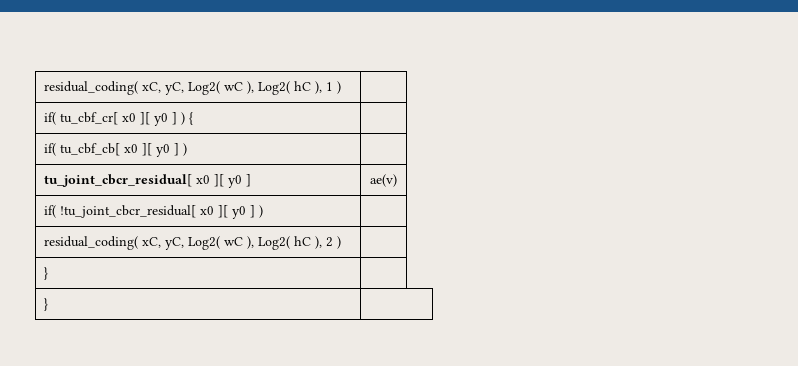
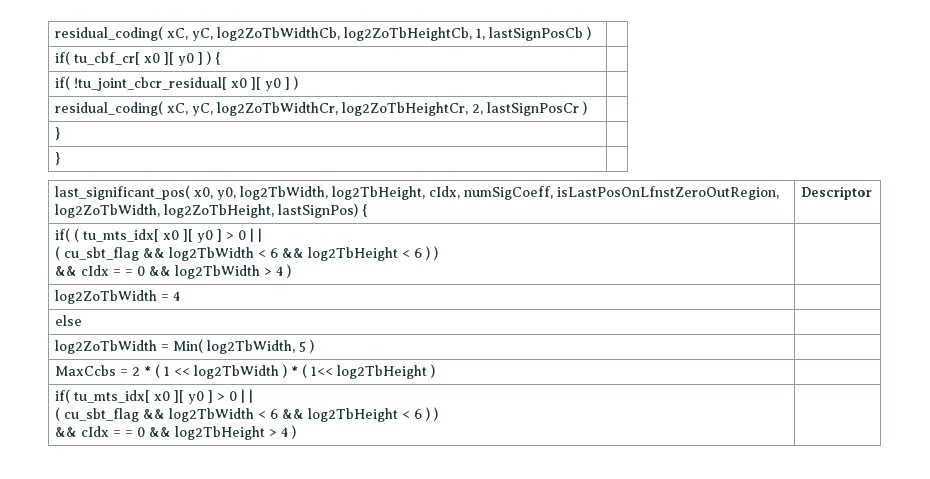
- residual_coding( xC, yC, Log2( wC ), Log2( hC ), 1 ) |
+ residual_coding( xC, yC, log2ZoTbWidthCb, log2ZoTbHeightCb, 1, lastSignPosCb ) |
- if( tu_cbf_cb[ x0 ][ y0 ] ) |
- tu_joint_cbcr_residual[ x0 ][ y0 ] | ae(v)
- residual_coding( xC, yC, Log2( wC ), Log2( hC ), 2 ) |
+ residual_coding( xC, yC, log2ZoTbWidthCr, log2ZoTbHeightCr, 2, lastSignPosCr ) |
  } |
  } |
+ last_significant_pos( x0, y0, log2TbWidth, log2TbHeight, cIdx, numSigCoeff, isLastPosOnLfnstZeroOutRegion, log2ZoTbWidth, log2ZoTbHeight, lastSignPos) { | Descriptor
+ if( ( tu_mts_idx[ x0 ][ y0 ] > 0 | |
+ ( cu_sbt_flag && log2TbWidth < 6 && log2TbHeight < 6 ) )
+ && cIdx = = 0 && log2TbWidth > 4 ) |
+ log2ZoTbWidth = 4 |
+ else |
+ log2ZoTbWidth = Min( log2TbWidth, 5 ) |
+ MaxCcbs = 2 * ( 1 << log2TbWidth ) * ( 1<< log2TbHeight ) |
+ if( tu_mts_idx[ x0 ][ y0 ] > 0 | |
+ ( cu_sbt_flag && log2TbWidth < 6 && log2TbHeight < 6 ) )
+ && cIdx = = 0 && log2TbHeight > 4 ) |

